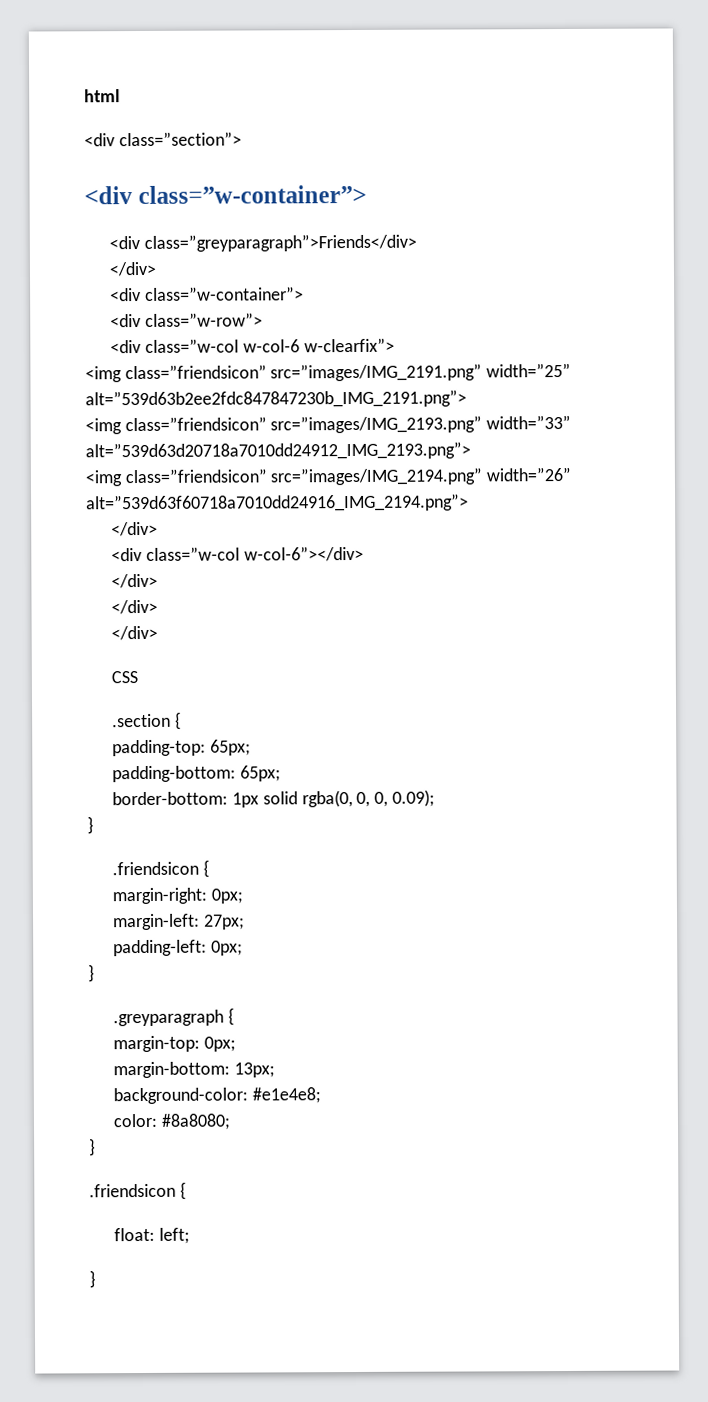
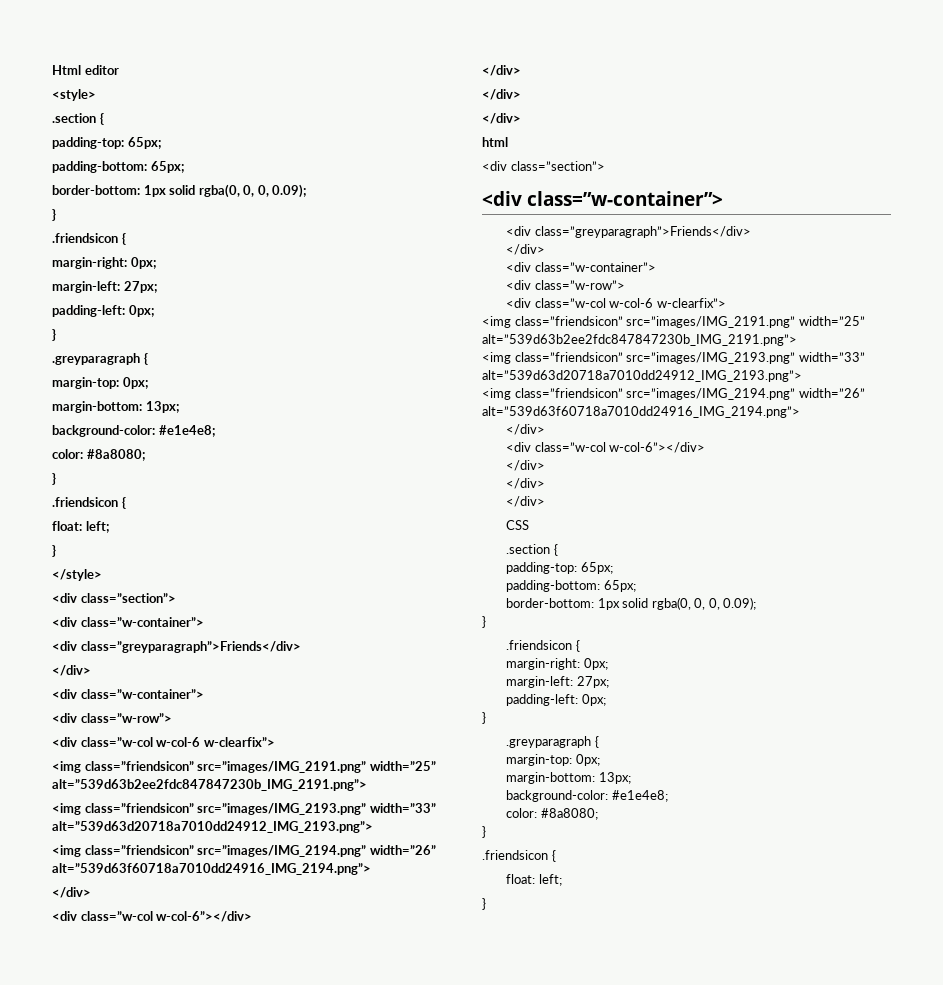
+ Html editor
+ <style>
+ .section {
+ padding-top: 65px;
+ padding-bottom: 65px;
+ border-bottom: 1px solid rgba(0, 0, 0, 0.09);
+ }
+ .friendsicon {
+ margin-right: 0px;
+ margin-left: 27px;
+ padding-left: 0px;
+ }
+ .greyparagraph {
+ margin-top: 0px;
+ margin-bottom: 13px;
+ background-color: #e1e4e8;
+ color: #8a8080;
+ }
+ .friendsicon {
+ float: left;
+ }
+ </style>
+ <div class=”section”>
+ <div class=”w-container”>
+ <div class=”greyparagraph”>Friends</div>
+ </div>
+ <div class=”w-container”>
+ <div class=”w-row”>
+ <div class=”w-col w-col-6 w-clearfix”>
+ <img class=”friendsicon” src=”images/IMG_2191.png” width=”25” alt=”539d63b2ee2fdc847847230b_IMG_2191.png”>
+ <img class=”friendsicon” src=”images/IMG_2193.png” width=”33” alt=”539d63d20718a7010dd24912_IMG_2193.png”>
+ <img class=”friendsicon” src=”images/IMG_2194.png” width=”26” alt=”539d63f60718a7010dd24916_IMG_2194.png”>
+ </div>
+ <div class=”w-col w-col-6”></div>
+ </div>
+ </div>
+ </div>

